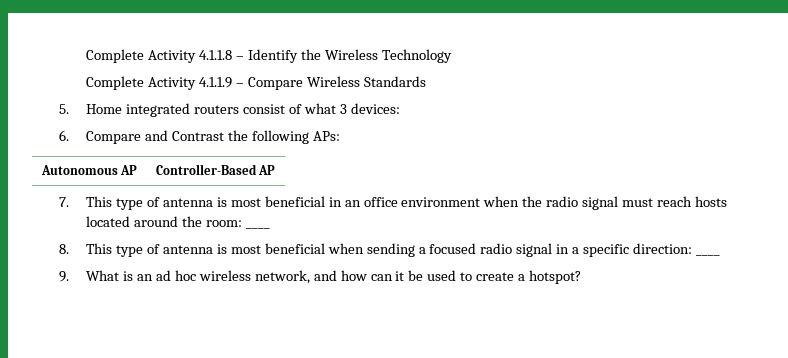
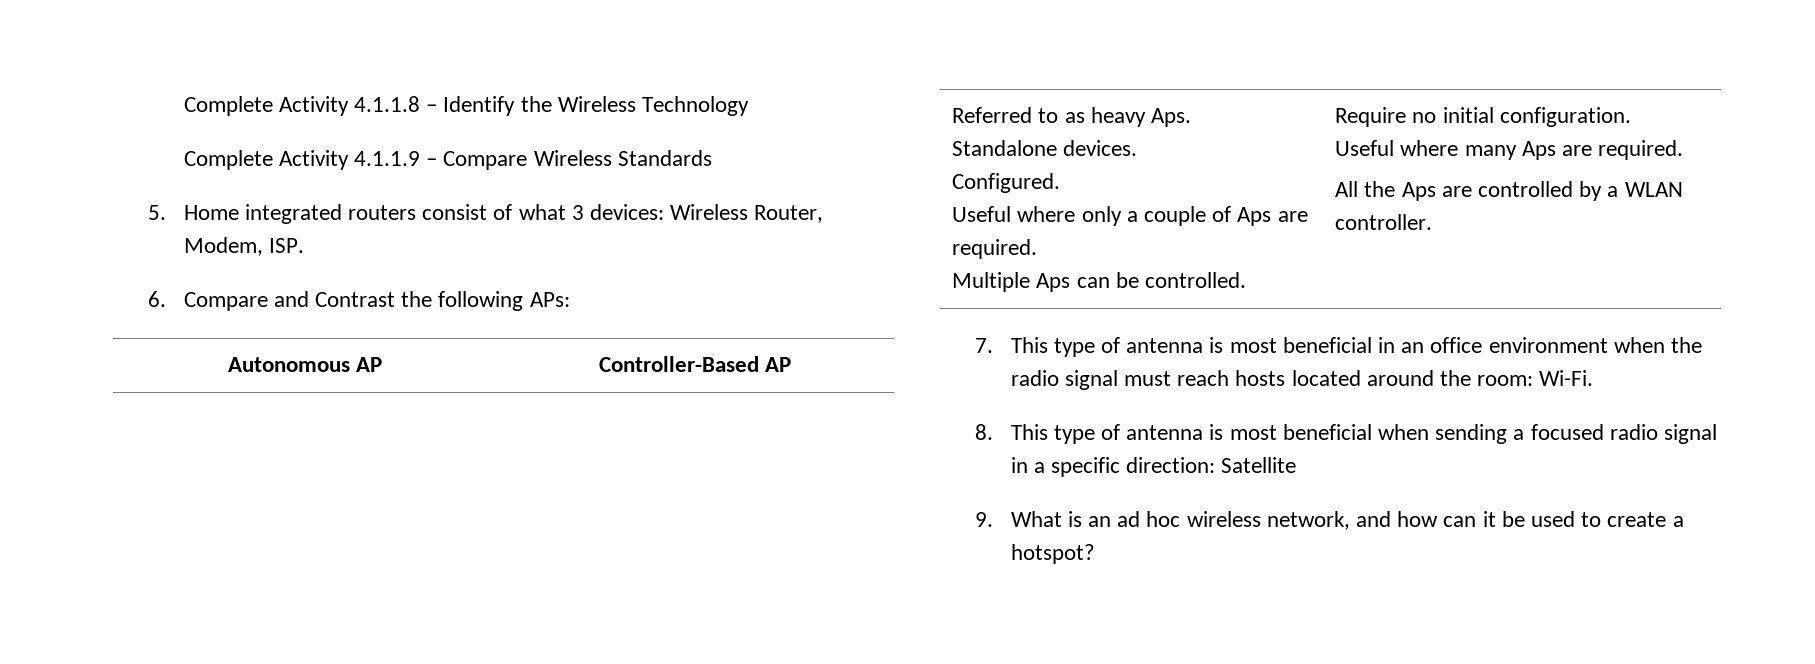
- 5. Home integrated routers consist of what 3 devices:
+ 5. Home integrated routers consist of what 3 devices: Wireless Router, Modem, ISP.
+ Referred to as heavy Aps.
+ Standalone devices.
+ Configured.
+ Useful where only a couple of Aps are required.
+ Multiple Aps can be controlled. | Require no initial configuration.
+ Useful where many Aps are required.
+ All the Aps are controlled by a WLAN controller.
- 7. This type of antenna is most beneficial in an office environment when the radio signal must reach hosts located around the room: ____
+ 7. This type of antenna is most beneficial in an office environment when the radio signal must reach hosts located around the room: Wi-Fi.
- 8. This type of antenna is most beneficial when sending a focused radio signal in a specific direction: ____
+ 8. This type of antenna is most beneficial when sending a focused radio signal in a specific direction: Satellite

